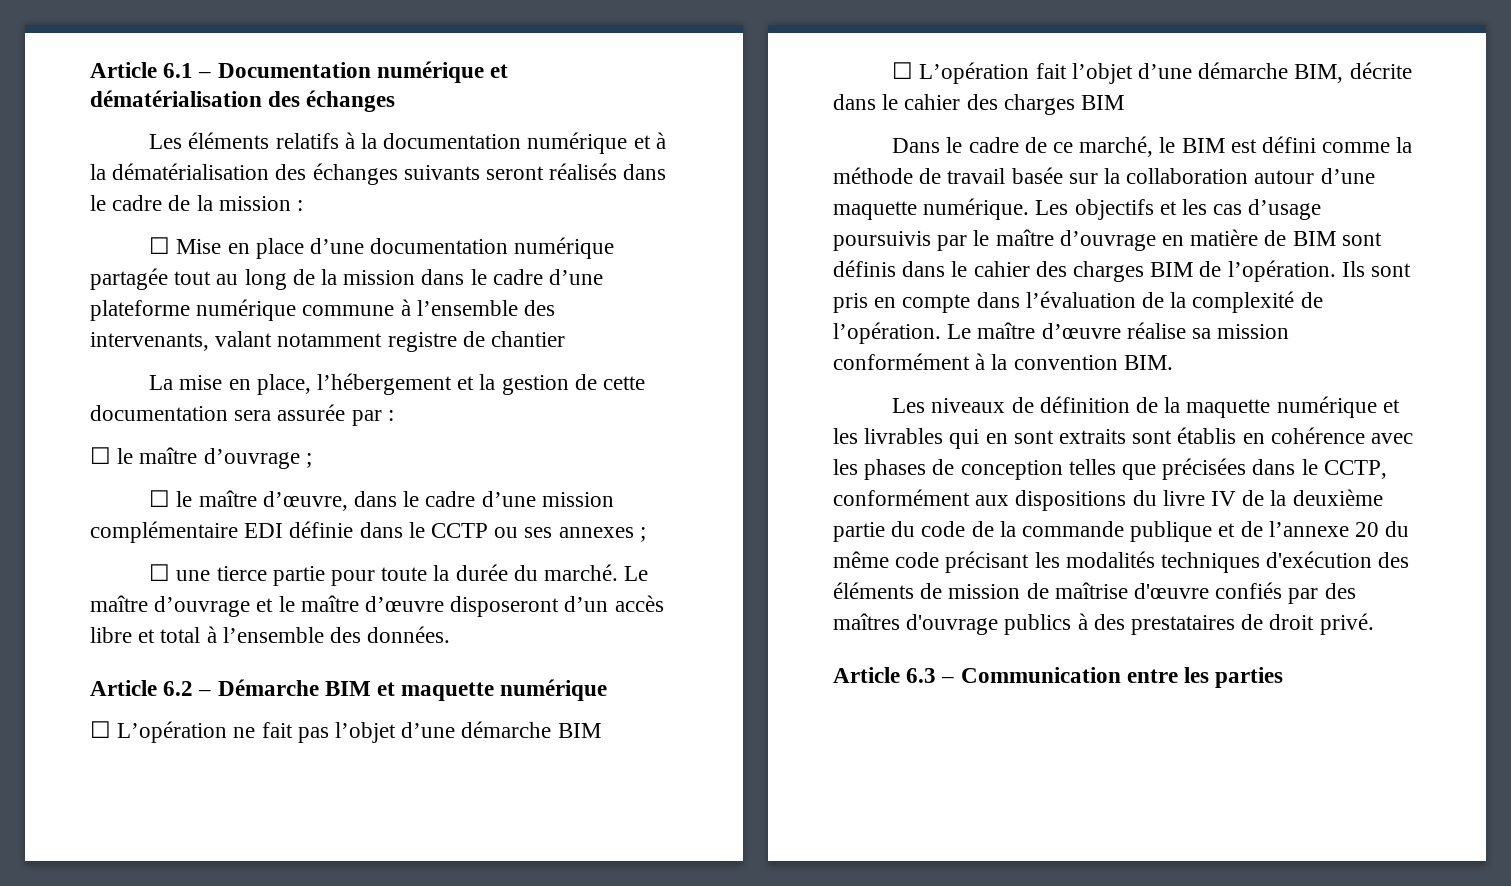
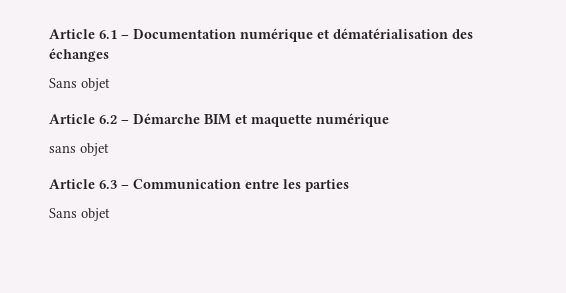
  Article 6.1 – Documentation numérique et dématérialisation des échanges
- Les éléments relatifs à la documentation numérique et à la dématérialisation des échanges suivants seront réalisés dans le cadre de la mission :
- ☐ Mise en place d’une documentation numérique partagée tout au long de la mission dans le cadre d’une plateforme numérique commune à l’ensemble des intervenants, valant notamment registre de chantier
- La mise en place, l’hébergement et la gestion de cette documentation sera assurée par :
- ☐ le maître d’ouvrage ;
- ☐ le maître d’œuvre, dans le cadre d’une mission complémentaire EDI définie dans le CCTP ou ses annexes ;
- ☐ une tierce partie pour toute la durée du marché. Le maître d’ouvrage et le maître d’œuvre disposeront d’un accès libre et total à l’ensemble des données.
+ Sans objet
- ☐ L’opération ne fait pas l’objet d’une démarche BIM
- ☐ L’opération fait l’objet d’une démarche BIM, décrite dans le cahier des charges BIM
- Dans le cadre de ce marché, le BIM est défini comme la méthode de travail basée sur la collaboration autour d’une maquette numérique. Les objectifs et les cas d’usage poursuivis par le maître d’ouvrage en matière de BIM sont définis dans le cahier des charges BIM de l’opération. Ils sont pris en compte dans l’évaluation de la complexité de l’opération. Le maître d’œuvre réalise sa mission conformément à la convention BIM.
- Les niveaux de définition de la maquette numérique et les livrables qui en sont extraits sont établis en cohérence avec les phases de conception telles que précisées dans le CCTP, conformément aux dispositions du livre IV de la deuxième partie du code de la commande publique et de l’annexe 20 du même code précisant les modalités techniques d'exécution des éléments de mission de maîtrise d'œuvre confiés par des maîtres d'ouvrage publics à des prestataires de droit privé.
+ sans objet
  Article 6.3 – Communication entre les parties
+ Sans objet

